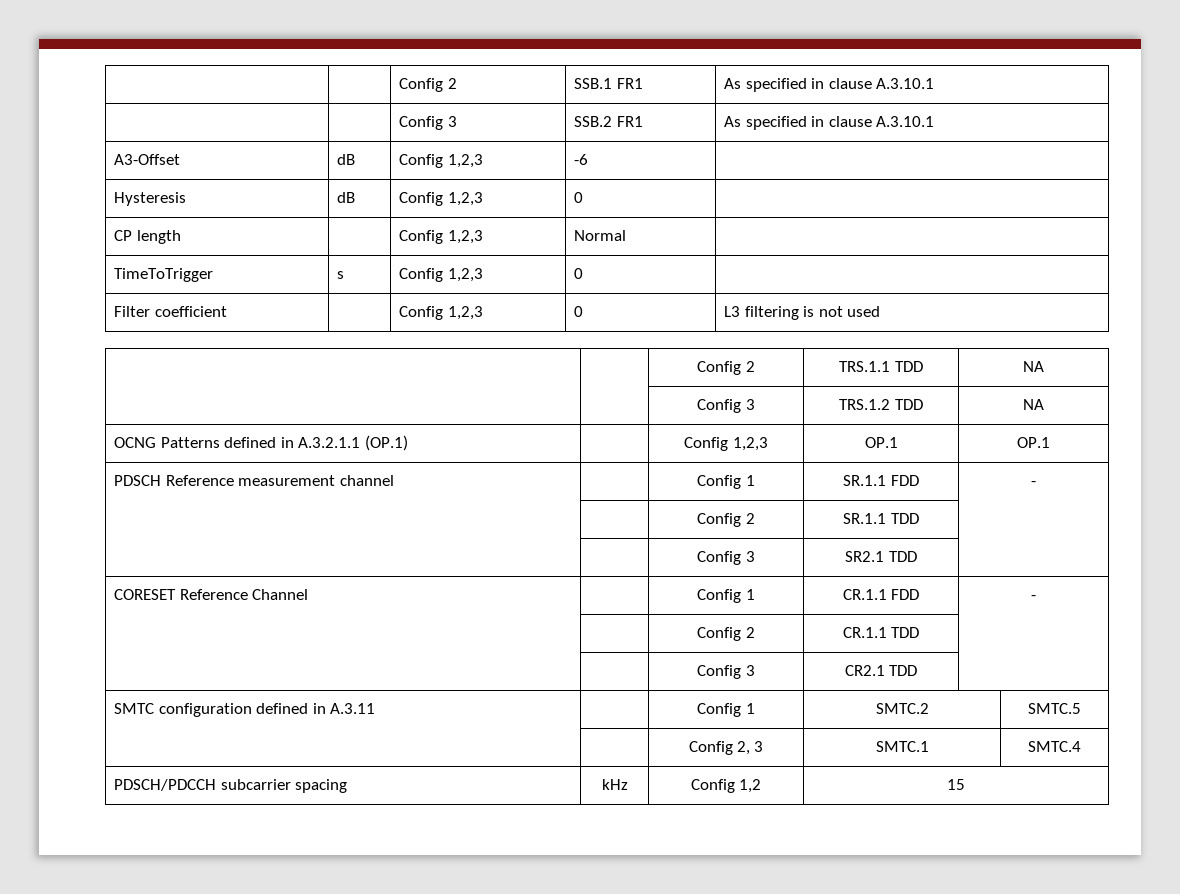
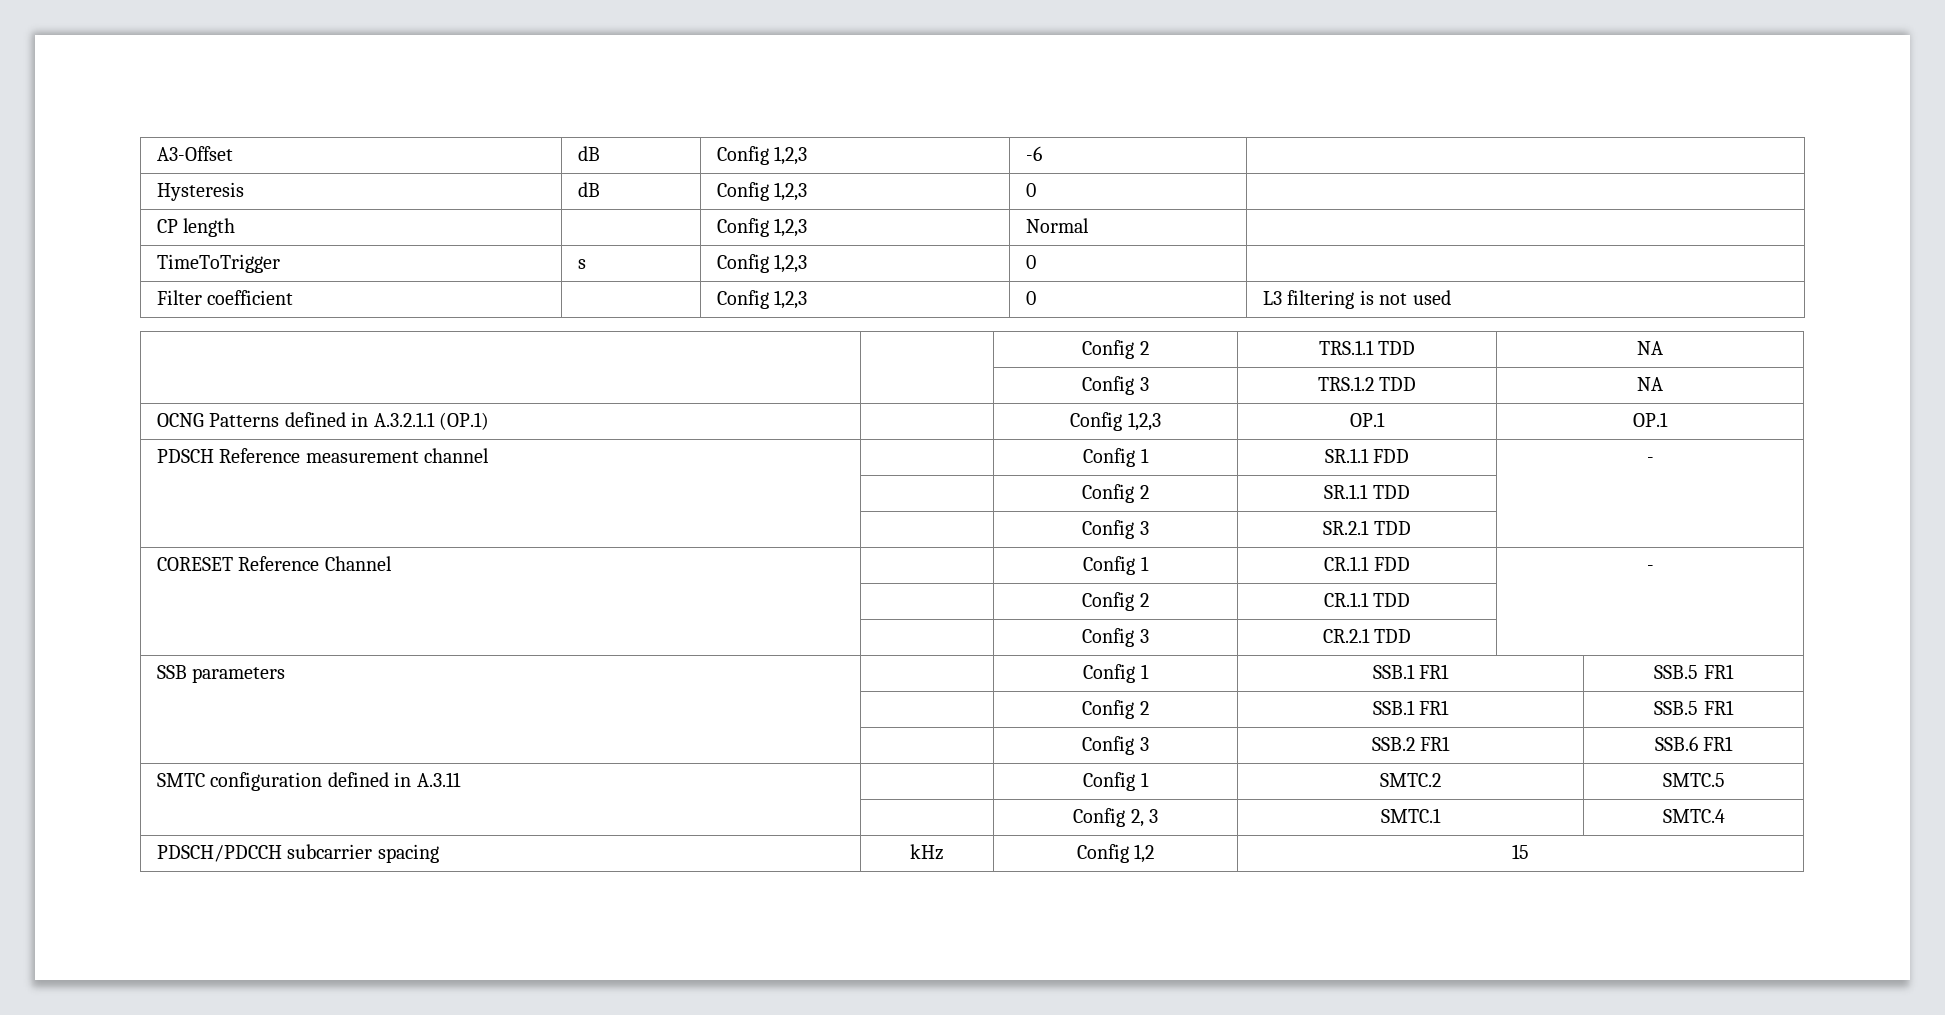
- | | Config 2 | SSB.1 FR1 | As specified in clause A.3.10.1
- | | Config 3 | SSB.2 FR1 | As specified in clause A.3.10.1
- | | Config 3 | SR2.1 TDD |
+ | | Config 3 | SR.2.1 TDD |
- | | Config 3 | CR2.1 TDD |
+ | | Config 3 | CR.2.1 TDD |
+ SSB parameters | | Config 1 | SSB.1 FR1 | SSB.5 FR1
+ | | Config 2 | SSB.1 FR1 | SSB.5 FR1
+ | | Config 3 | SSB.2 FR1 | SSB.6 FR1

